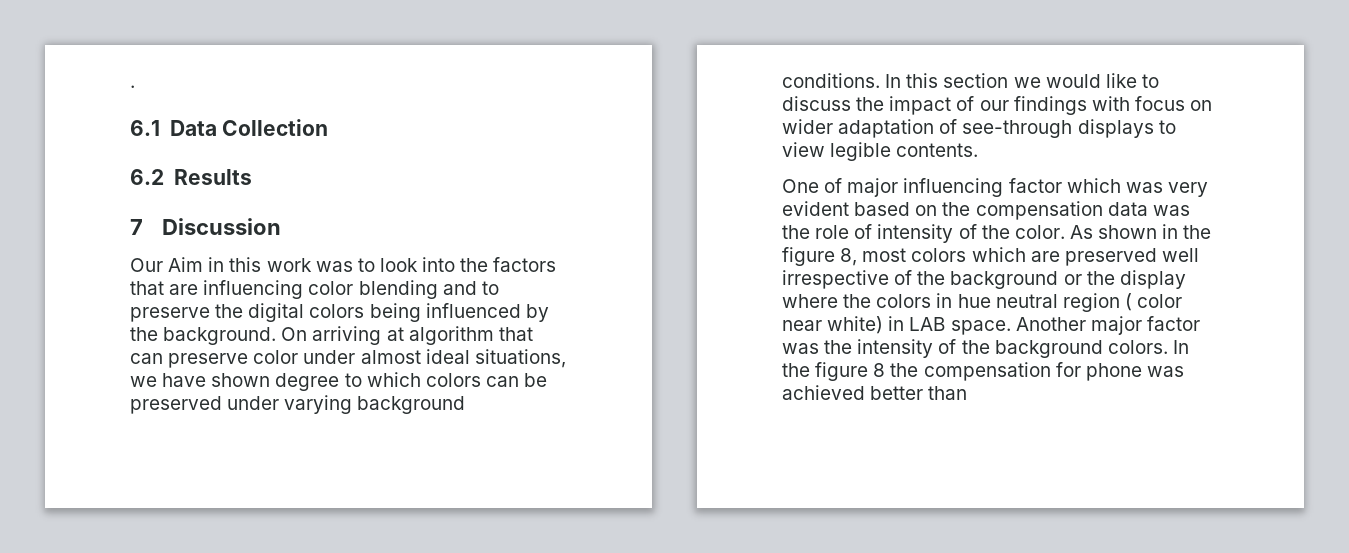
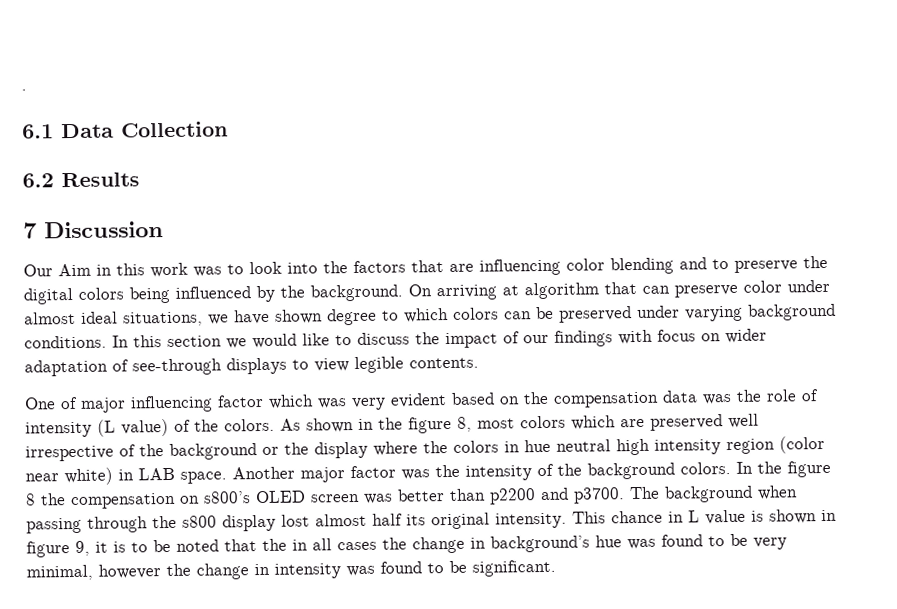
- One of major influencing factor which was very evident based on the compensation data was the role of intensity of the color.
+ One of major influencing factor which was very evident based on the compensation data was the role of intensity (L value) of the colors.
- As shown in the figure 8, most colors which are preserved well irrespective of the background or the display where the colors in hue neutral region ( color near white) in LAB space.
+ As shown in the figure 8, most colors which are preserved well irrespective of the background or the display where the colors in hue neutral high intensity region (color near white) in LAB space.
- In the figure 8 the compensation for phone was achieved better than
+ In the figure 8 the compensation on s800’s OLED screen was better than p2200 and p3700. The background when passing through the s800 display lost almost half its original intensity. This chance in L value is shown in figure 9, it is to be noted that the in all cases the change in background’s hue was found to be very minimal, however the change in intensity was found to be significant.

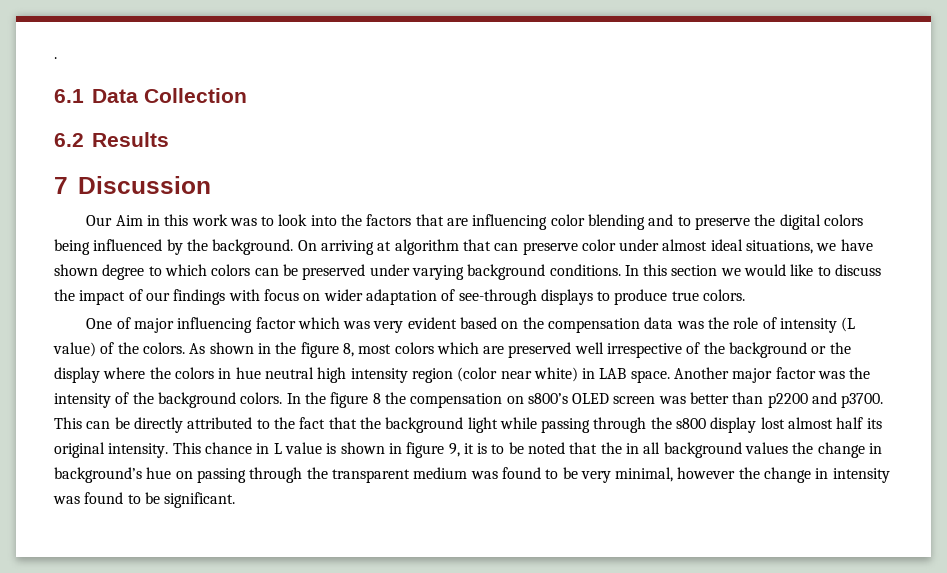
- In this section we would like to discuss the impact of our findings with focus on wider adaptation of see-through displays to view legible contents.
+ In this section we would like to discuss the impact of our findings with focus on wider adaptation of see-through displays to produce true colors.
- The background when passing through the s800 display lost almost half its original intensity.
+ This can be directly attributed to the fact that the background light while passing through the s800 display lost almost half its original intensity.
- This chance in L value is shown in figure 9, it is to be noted that the in all cases the change in background’s hue was found to be very minimal, however the change in intensity was found to be significant.
+ This chance in L value is shown in figure 9, it is to be noted that the in all background values the change in background’s hue on passing through the transparent medium was found to be very minimal, however the change in intensity was found to be significant.

